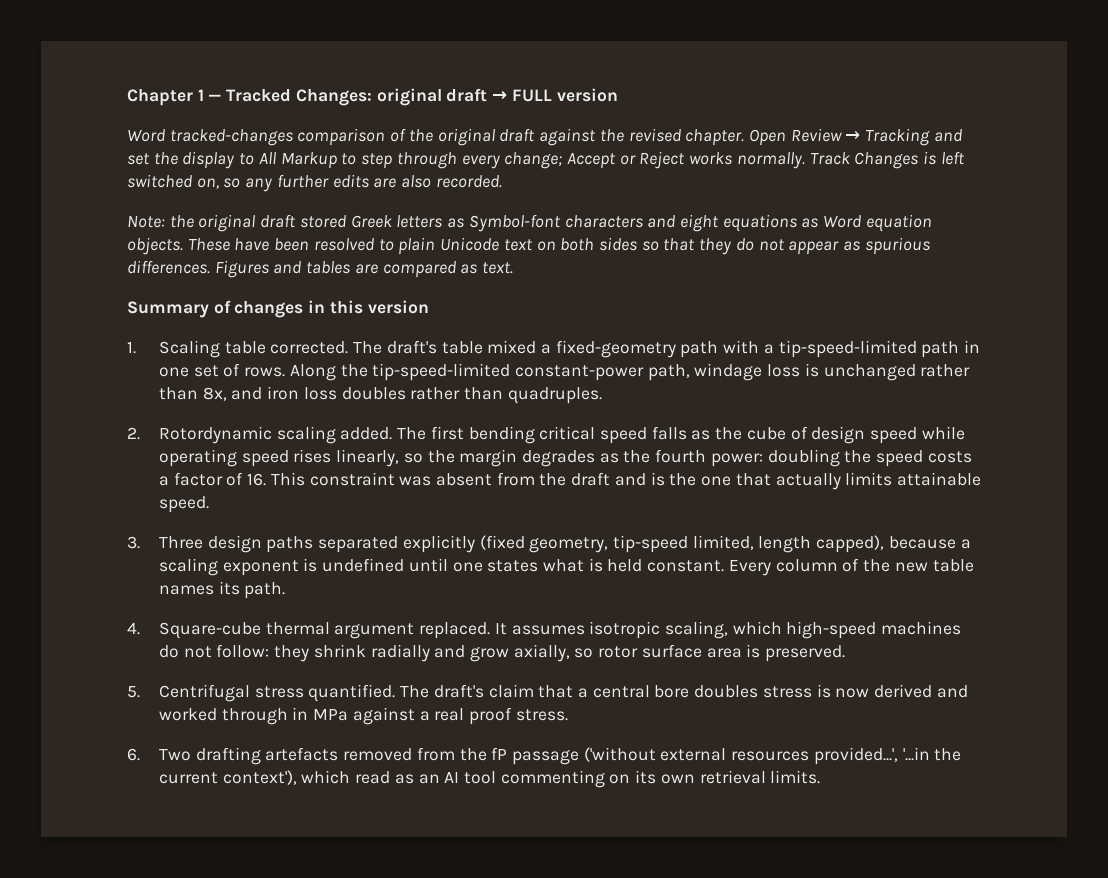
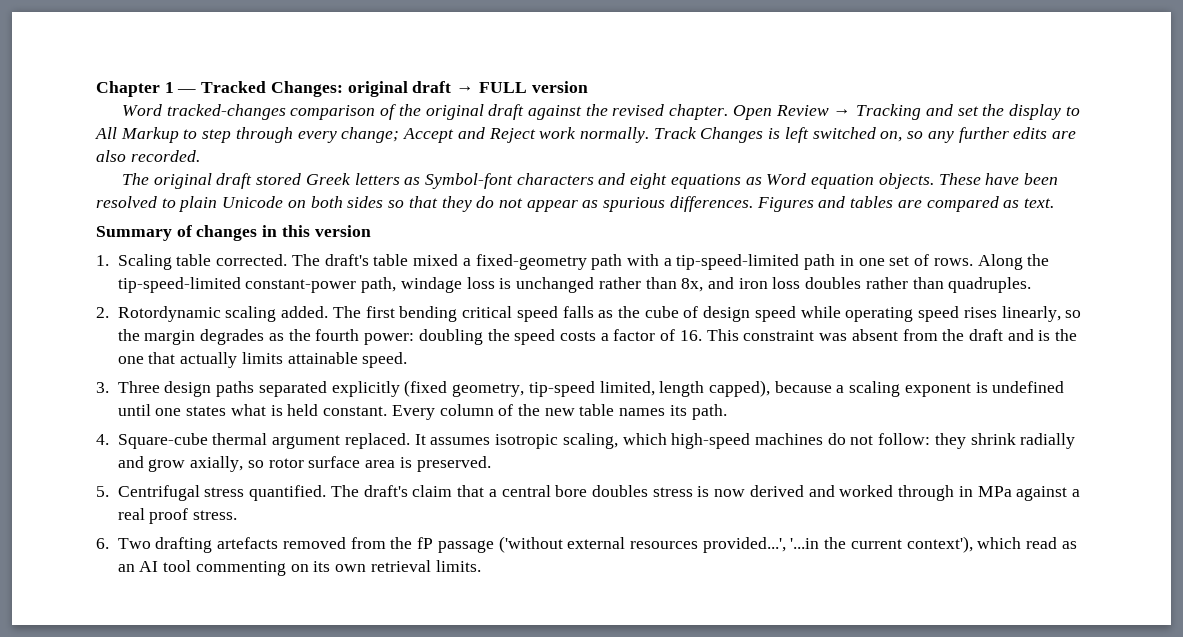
- Open Review → Tracking and set the display to All Markup to step through every change; Accept or Reject works normally.
+ Open Review → Tracking and set the display to All Markup to step through every change; Accept and Reject work normally.
- Note: the original draft stored Greek letters as Symbol-font characters and eight equations as Word equation objects.
+ The original draft stored Greek letters as Symbol-font characters and eight equations as Word equation objects.
- These have been resolved to plain Unicode text on both sides so that they do not appear as spurious differences.
+ These have been resolved to plain Unicode on both sides so that they do not appear as spurious differences.

